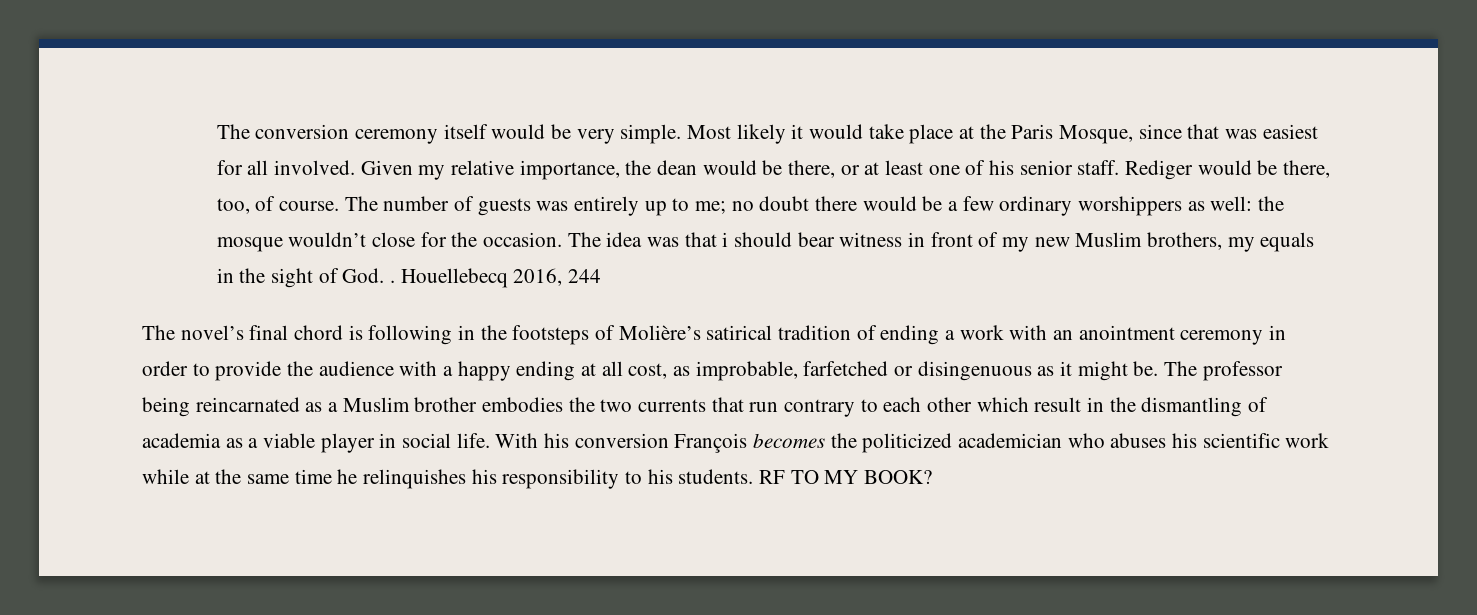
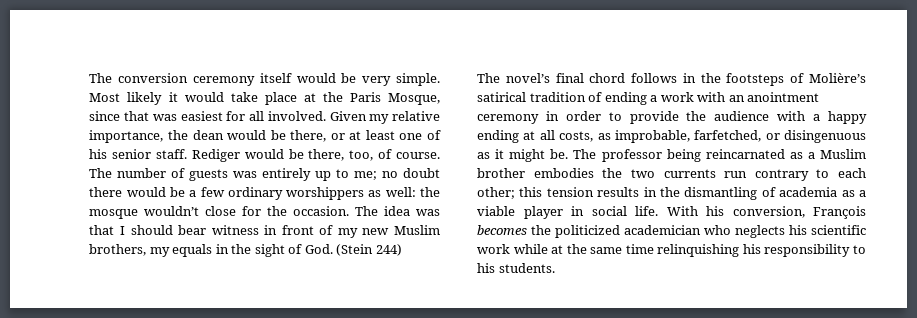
- The idea was that i should bear witness in front of my new Muslim brothers, my equals in the sight of God. . Houellebecq 2016, 244
+ The idea was that I should bear witness in front of my new Muslim brothers, my equals in the sight of God. (Stein 244)
- The novel’s final chord is following in the footsteps of Molière’s satirical tradition of ending a work with an anointment ceremony in order to provide the audience with a happy ending at all cost, as improbable, farfetched or disingenuous as it might be.
+ The novel’s final chord follows in the footsteps of Molière’s satirical tradition of ending a work with an anointment ceremony in order to provide the audience with a happy ending at all costs, as improbable, farfetched, or disingenuous as it might be.
- The professor being reincarnated as a Muslim brother embodies the two currents that run contrary to each other which result in the dismantling of academia as a viable player in social life.
+ The professor being reincarnated as a Muslim brother embodies the two currents run contrary to each other; this tension results in the dismantling of academia as a viable player in social life.
- With his conversion François becomes the politicized academician who abuses his scientific work while at the same time he relinquishes his responsibility to his students. RF TO MY BOOK?
+ With his conversion, François becomes the politicized academician who neglects his scientific work while at the same time relinquishing his responsibility to his students.

